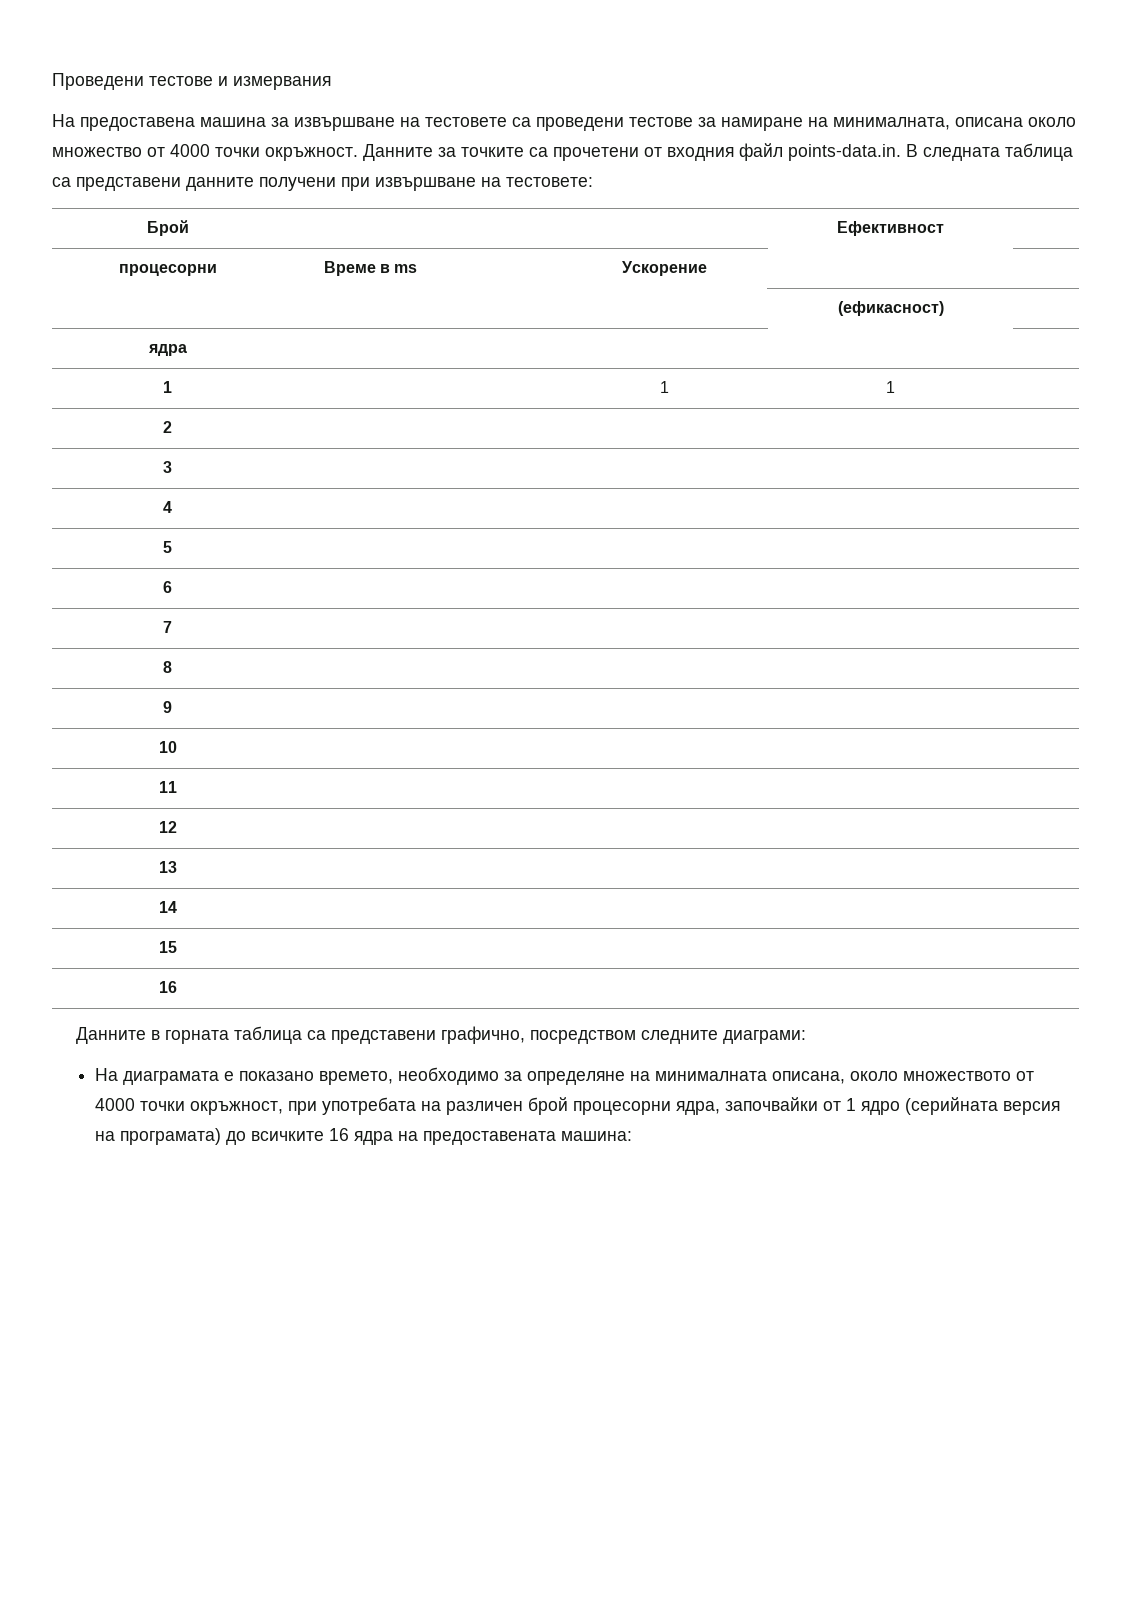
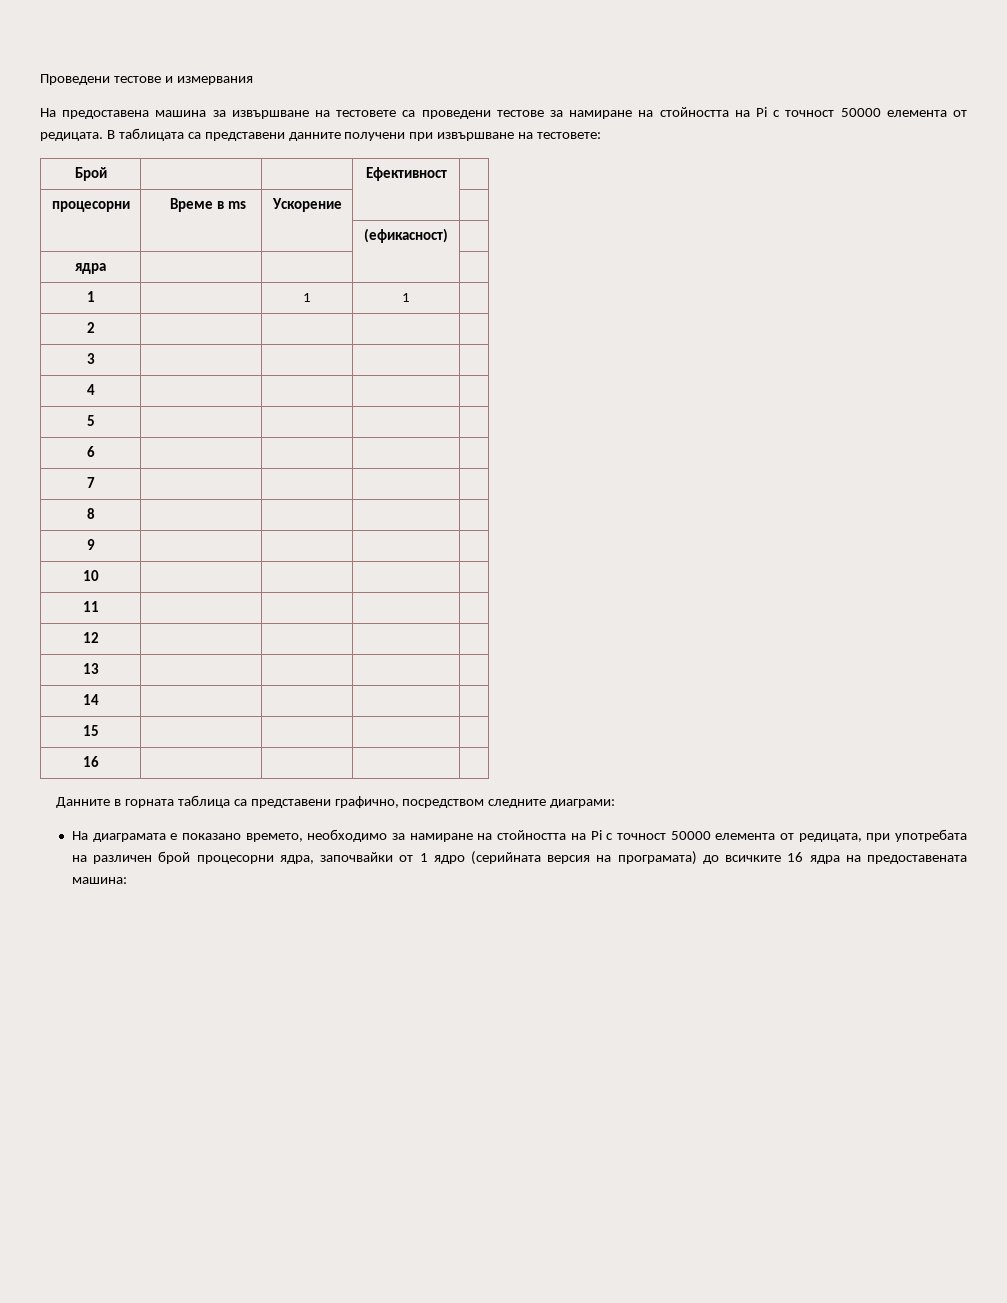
- На предоставена машина за извършване на тестовете са проведени тестове за намиране на минималната, описана около множество от 4000 точки окръжност. Данните за точките са прочетени от входния файл points-data.in. В следната таблица са представени данните получени при извършване на тестовете:
+ На предоставена машина за извършване на тестовете са проведени тестове за намиране на стойността на Pi с точност 50000 елемента от редицата. В таблицата са представени данните получени при извършване на тестовете:
- На диаграмата е показано времето, необходимо за определяне на минималната описана, около множеството от 4000 точки окръжност, при употребата на различен брой процесорни ядра, започвайки от 1 ядро (серийната версия на програмата) до всичките 16 ядра на предоставената машина:
+ На диаграмата е показано времето, необходимо за намиране на стойността на Pi с точност 50000 елемента от редицата, при употребата на различен брой процесорни ядра, започвайки от 1 ядро (серийната версия на програмата) до всичките 16 ядра на предоставената машина:

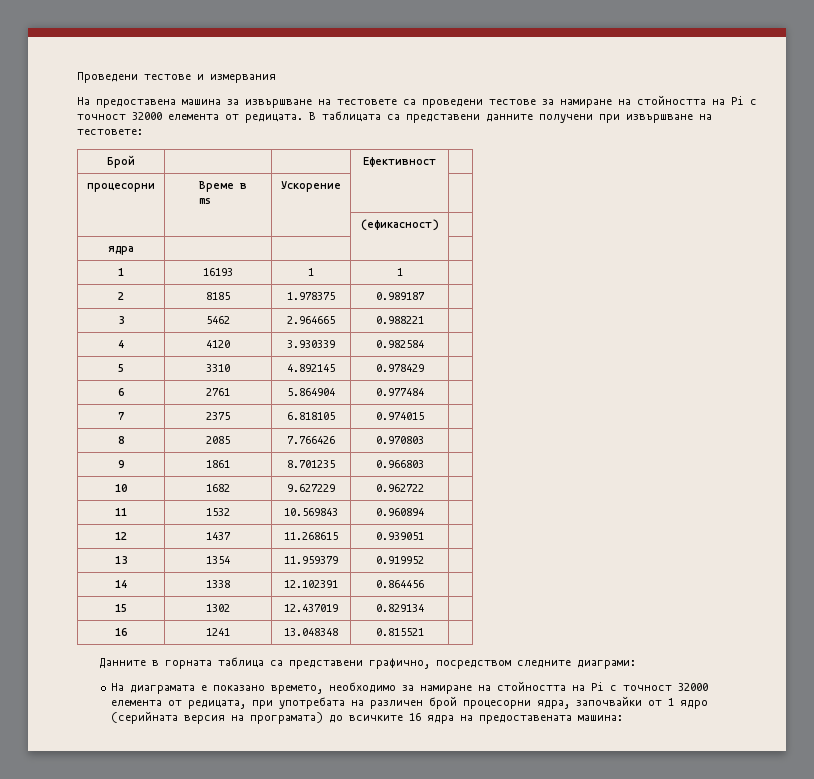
- На предоставена машина за извършване на тестовете са проведени тестове за намиране на стойността на Pi с точност 50000 елемента от редицата.
+ На предоставена машина за извършване на тестовете са проведени тестове за намиране на стойността на Pi с точност 32000 елемента от редицата.
- 1 | | 1 | 1 |
+ 1 | 16193 | 1 | 1 |
- 2 | | | |
- 3 | | | |
- 4 | | | |
- 5 | | | |
- 6 | | | |
- 7 | | | |
- 8 | | | |
- 9 | | | |
- 10 | | | |
- 11 | | | |
- 12 | | | |
- 13 | | | |
- 14 | | | |
- 15 | | | |
- 16 | | | |
+ 2 | 8185 | 1.978375 | 0.989187 |
+ 3 | 5462 | 2.964665 | 0.988221 |
+ 4 | 4120 | 3.930339 | 0.982584 |
+ 5 | 3310 | 4.892145 | 0.978429 |
+ 6 | 2761 | 5.864904 | 0.977484 |
+ 7 | 2375 | 6.818105 | 0.974015 |
+ 8 | 2085 | 7.766426 | 0.970803 |
+ 9 | 1861 | 8.701235 | 0.966803 |
+ 10 | 1682 | 9.627229 | 0.962722 |
+ 11 | 1532 | 10.569843 | 0.960894 |
+ 12 | 1437 | 11.268615 | 0.939051 |
+ 13 | 1354 | 11.959379 | 0.919952 |
+ 14 | 1338 | 12.102391 | 0.864456 |
+ 15 | 1302 | 12.437019 | 0.829134 |
+ 16 | 1241 | 13.048348 | 0.815521 |
- На диаграмата е показано времето, необходимо за намиране на стойността на Pi с точност 50000 елемента от редицата, при употребата на различен брой процесорни ядра, започвайки от 1 ядро (серийната версия на програмата) до всичките 16 ядра на предоставената машина:
+ На диаграмата е показано времето, необходимо за намиране на стойността на Pi с точност 32000 елемента от редицата, при употребата на различен брой процесорни ядра, започвайки от 1 ядро (серийната версия на програмата) до всичките 16 ядра на предоставената машина:

